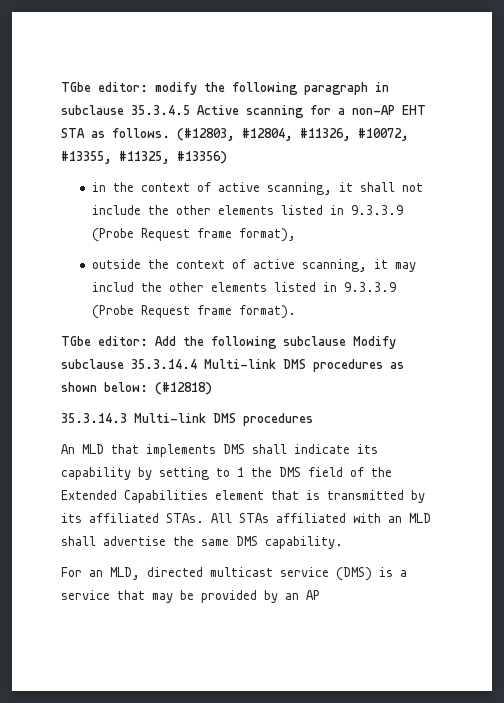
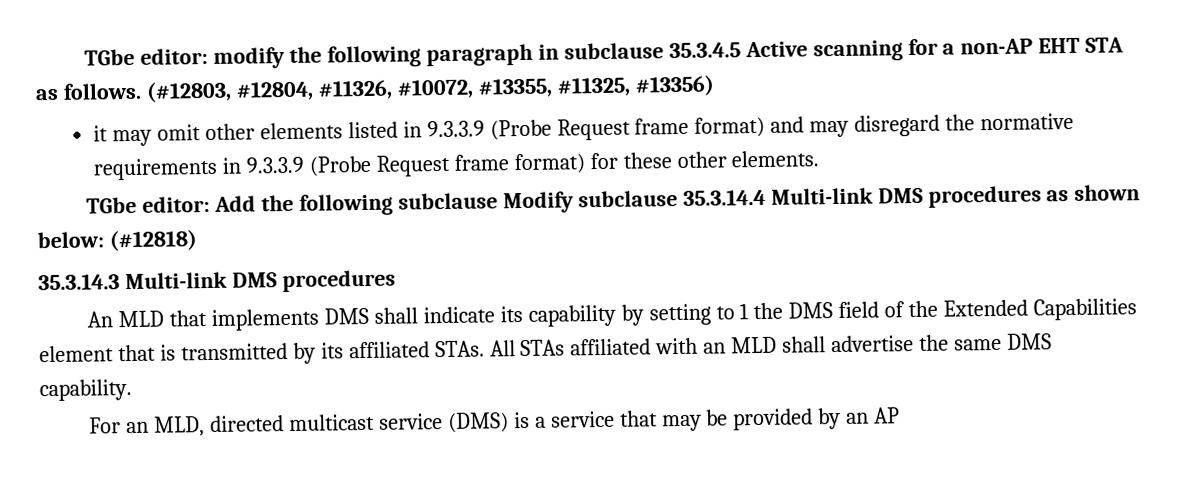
- in the context of active scanning, it shall not include the other elements listed in 9.3.3.9 (Probe Request frame format),
- outside the context of active scanning, it may includ the other elements listed in 9.3.3.9 (Probe Request frame format).
+ it may omit other elements listed in 9.3.3.9 (Probe Request frame format) and may disregard the normative requirements in 9.3.3.9 (Probe Request frame format) for these other elements.

